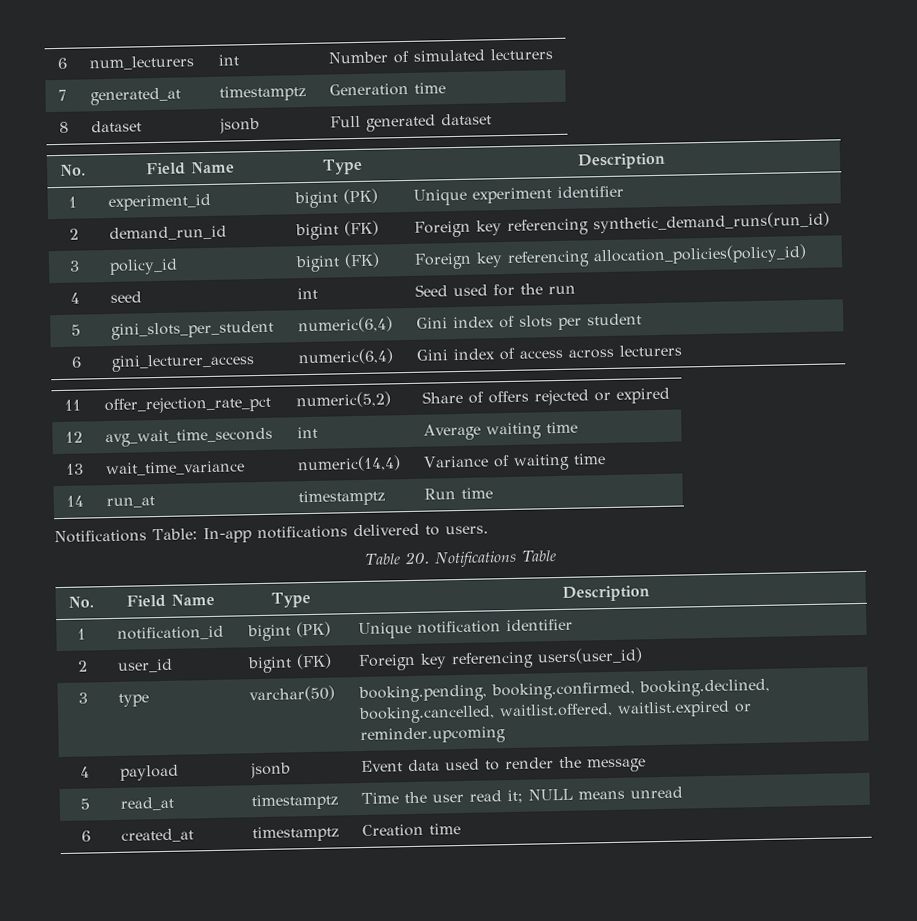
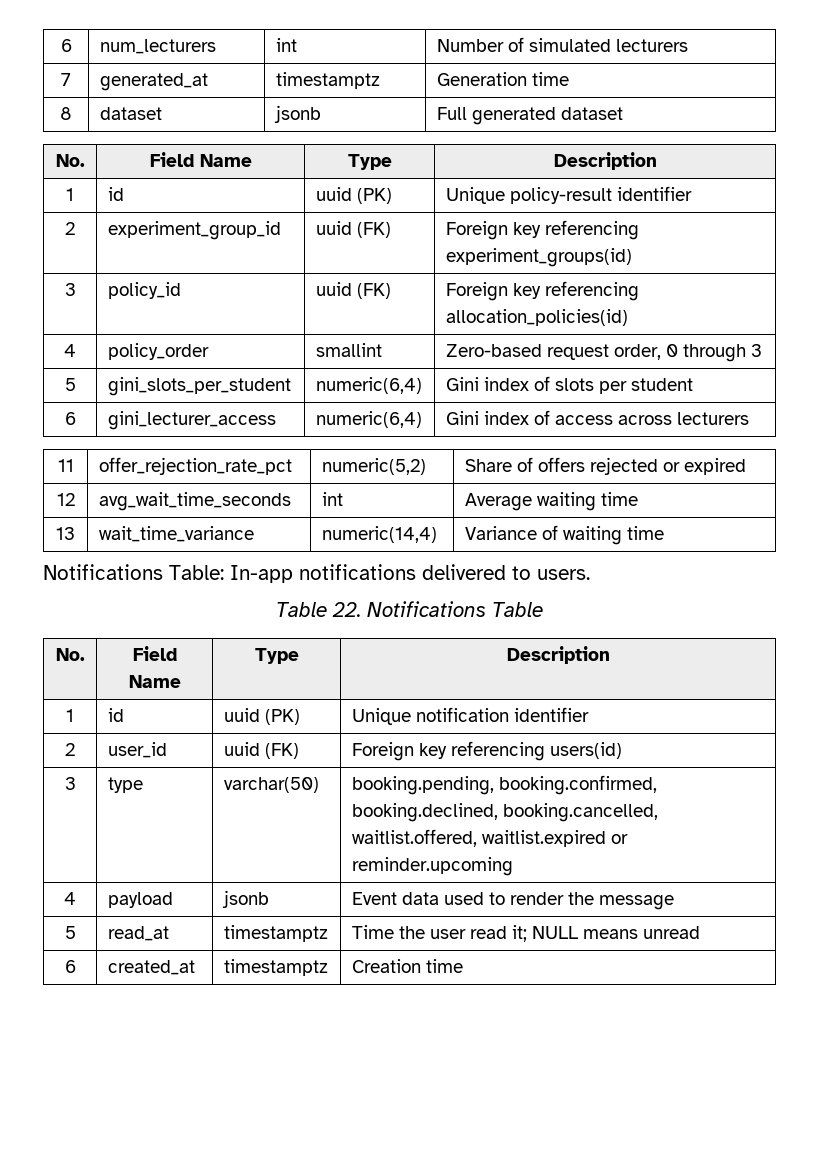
- 1 | experiment_id | bigint (PK) | Unique experiment identifier
- 2 | demand_run_id | bigint (FK) | Foreign key referencing synthetic_demand_runs(run_id)
+ 1 | id | uuid (PK) | Unique policy-result identifier
+ 2 | experiment_group_id | uuid (FK) | Foreign key referencing experiment_groups(id)
- 3 | policy_id | bigint (FK) | Foreign key referencing allocation_policies(policy_id)
- 4 | seed | int | Seed used for the run
+ 3 | policy_id | uuid (FK) | Foreign key referencing allocation_policies(id)
+ 4 | policy_order | smallint | Zero-based request order, 0 through 3
- 14 | run_at | timestamptz | Run time
- Table 20. Notifications Table
+ Table 22. Notifications Table
- 1 | notification_id | bigint (PK) | Unique notification identifier
+ 1 | id | uuid (PK) | Unique notification identifier
- 2 | user_id | bigint (FK) | Foreign key referencing users(user_id)
+ 2 | user_id | uuid (FK) | Foreign key referencing users(id)

